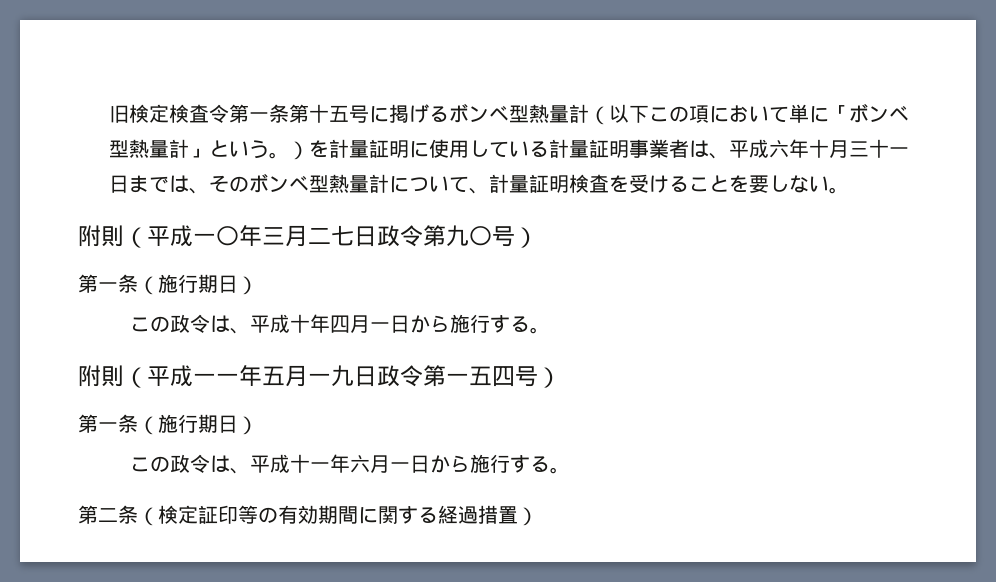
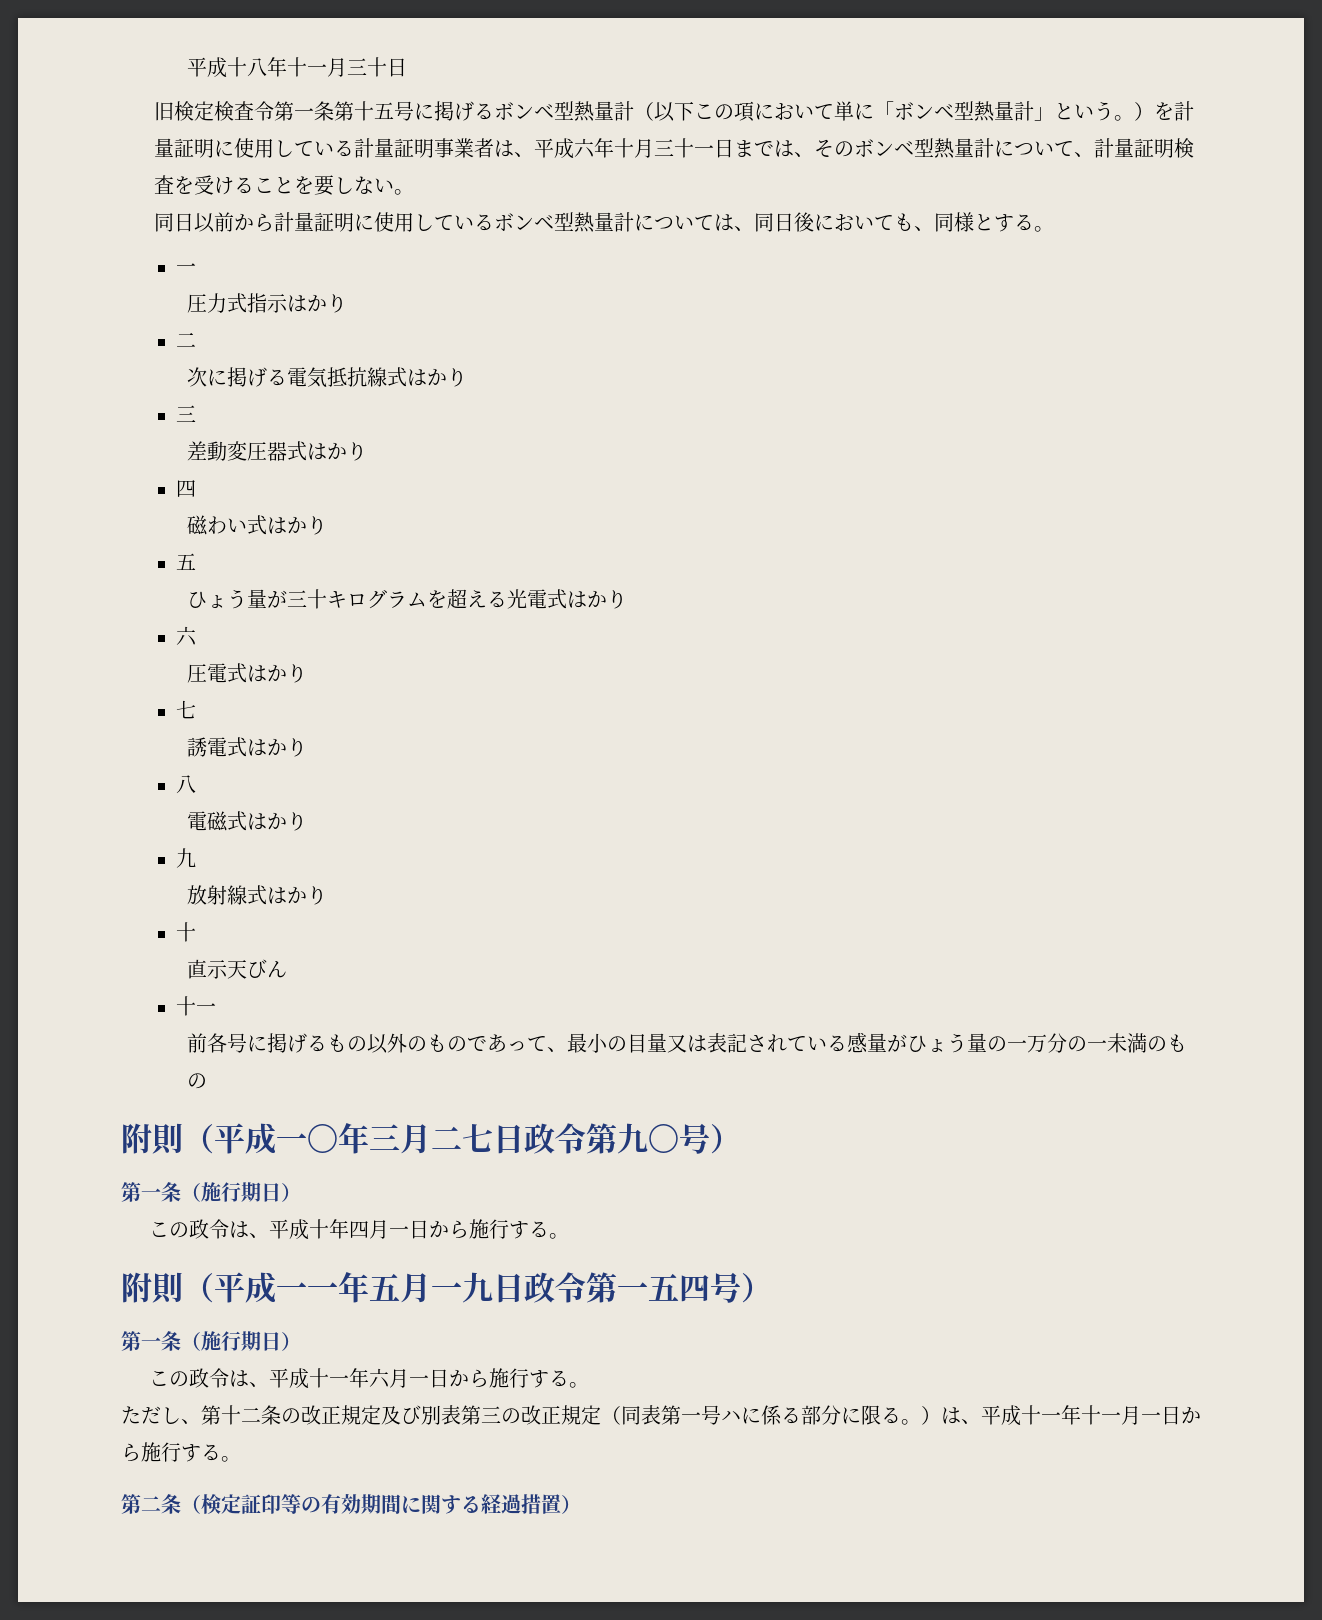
+ 平成十八年十一月三十日
+ 同日以前から計量証明に使用しているボンベ型熱量計については、同日後においても、同様とする。
+ 一
+ 圧力式指示はかり
+ 二
+ 次に掲げる電気抵抗線式はかり
+ 三
+ 差動変圧器式はかり
+ 四
+ 磁わい式はかり
+ 五
+ ひょう量が三十キログラムを超える光電式はかり
+ 六
+ 圧電式はかり
+ 七
+ 誘電式はかり
+ 八
+ 電磁式はかり
+ 九
+ 放射線式はかり
+ 十
+ 直示天びん
+ 十一
+ 前各号に掲げるもの以外のものであって、最小の目量又は表記されている感量がひょう量の一万分の一未満のもの
+ ただし、第十二条の改正規定及び別表第三の改正規定（同表第一号ハに係る部分に限る。）は、平成十一年十一月一日から施行する。

